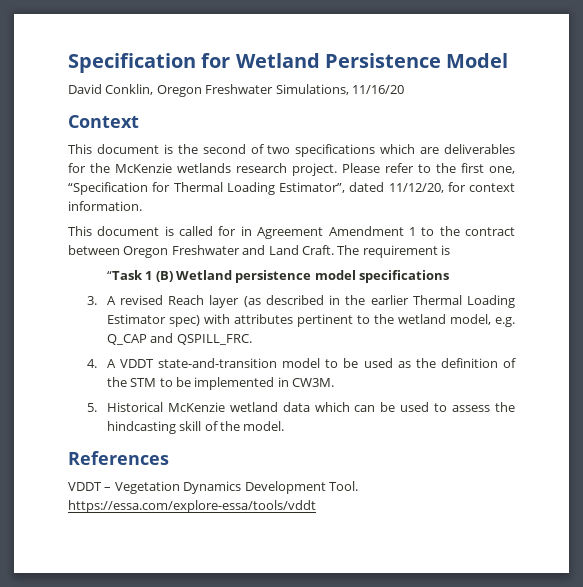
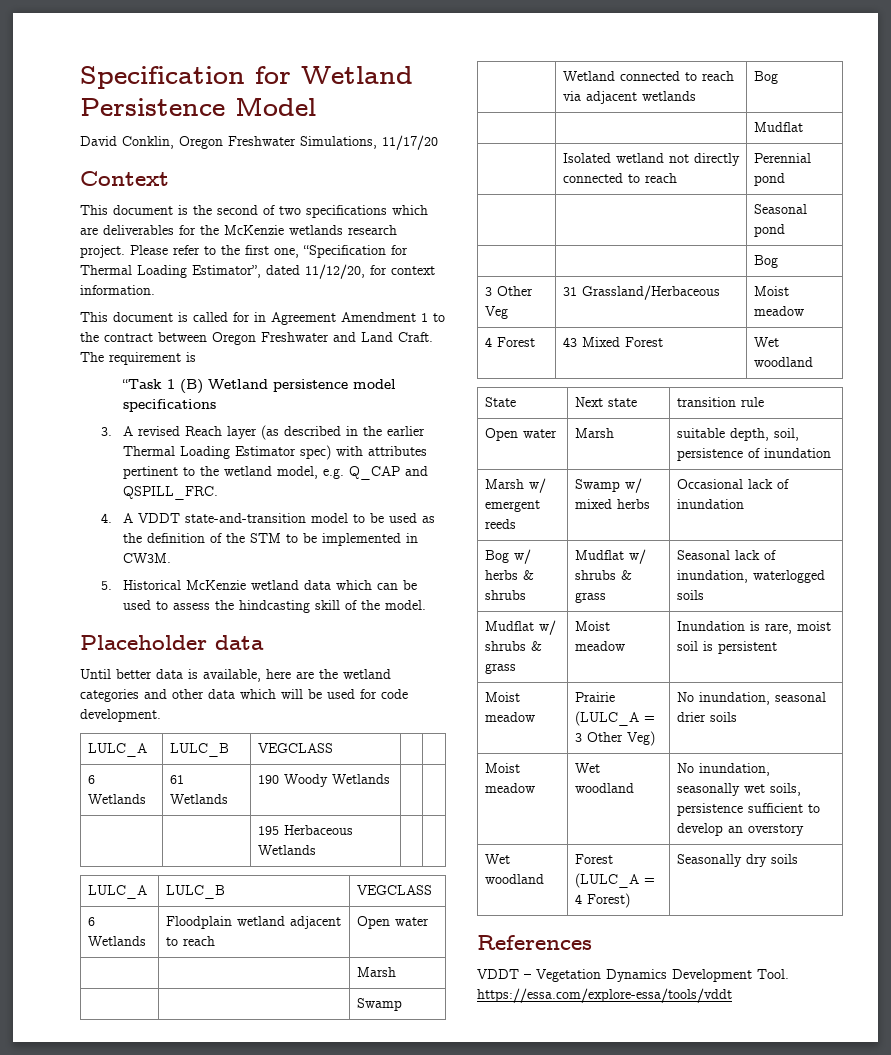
- David Conklin, Oregon Freshwater Simulations, 11/16/20
+ David Conklin, Oregon Freshwater Simulations, 11/17/20
+ Placeholder data
+ Until better data is available, here are the wetland categories and other data which will be used for code development.
+ LULC_A | LULC_B | VEGCLASS | |
+ 6 Wetlands | 61 Wetlands | 190 Woody Wetlands | |
+ | | 195 Herbaceous Wetlands | |
+ LULC_A | LULC_B | VEGCLASS
+ 6 Wetlands | Floodplain wetland adjacent to reach | Open water
+ | | Marsh
+ | | Swamp
+ | Wetland connected to reach via adjacent wetlands | Bog
+ | | Mudflat
+ | Isolated wetland not directly connected to reach | Perennial pond
+ | | Seasonal pond
+ | | Bog
+ 3 Other Veg | 31 Grassland/Herbaceous | Moist meadow
+ 4 Forest | 43 Mixed Forest | Wet woodland
+ State | Next state | transition rule
+ Open water | Marsh | suitable depth, soil, persistence of inundation
+ Marsh w/ emergent reeds | Swamp w/ mixed herbs | Occasional lack of inundation
+ Bog w/ herbs & shrubs | Mudflat w/ shrubs & grass | Seasonal lack of inundation, waterlogged soils
+ Mudflat w/ shrubs & grass | Moist meadow | Inundation is rare, moist soil is persistent
+ Moist meadow | Prairie (LULC_A = 3 Other Veg) | No inundation, seasonal drier soils
+ Moist meadow | Wet woodland | No inundation, seasonally wet soils, persistence sufficient to develop an overstory
+ Wet woodland | Forest (LULC_A = 4 Forest) | Seasonally dry soils

